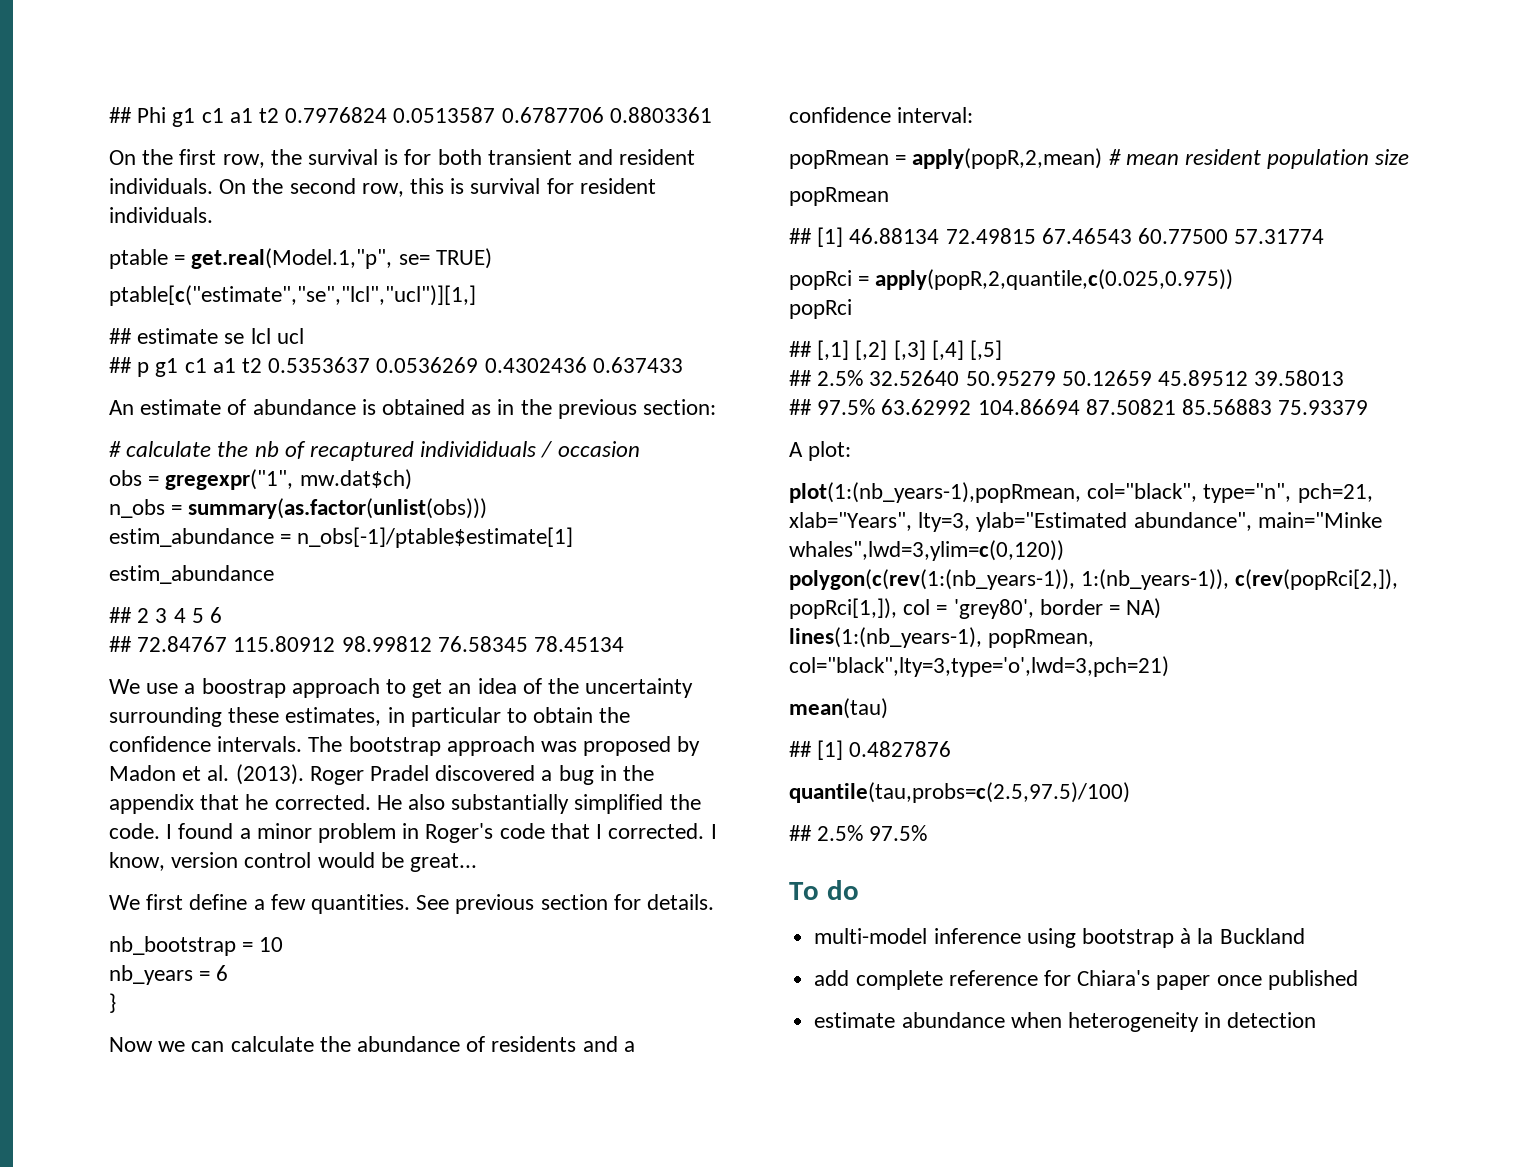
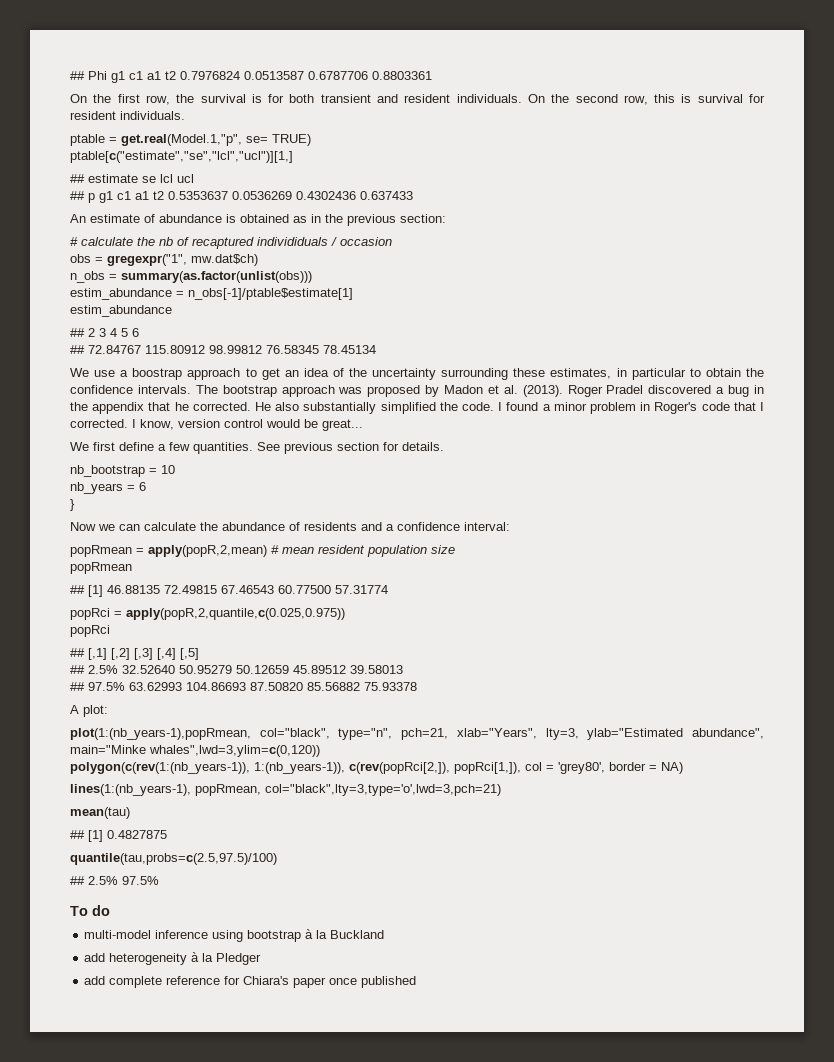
- ## [1] 46.88134 72.49815 67.46543 60.77500 57.31774
+ ## [1] 46.88135 72.49815 67.46543 60.77500 57.31774
- ## 97.5% 63.62992 104.86694 87.50821 85.56883 75.93379
+ ## 97.5% 63.62993 104.86693 87.50820 85.56882 75.93378
- ## [1] 0.4827876
+ ## [1] 0.4827875
+ add heterogeneity à la Pledger
- estimate abundance when heterogeneity in detection

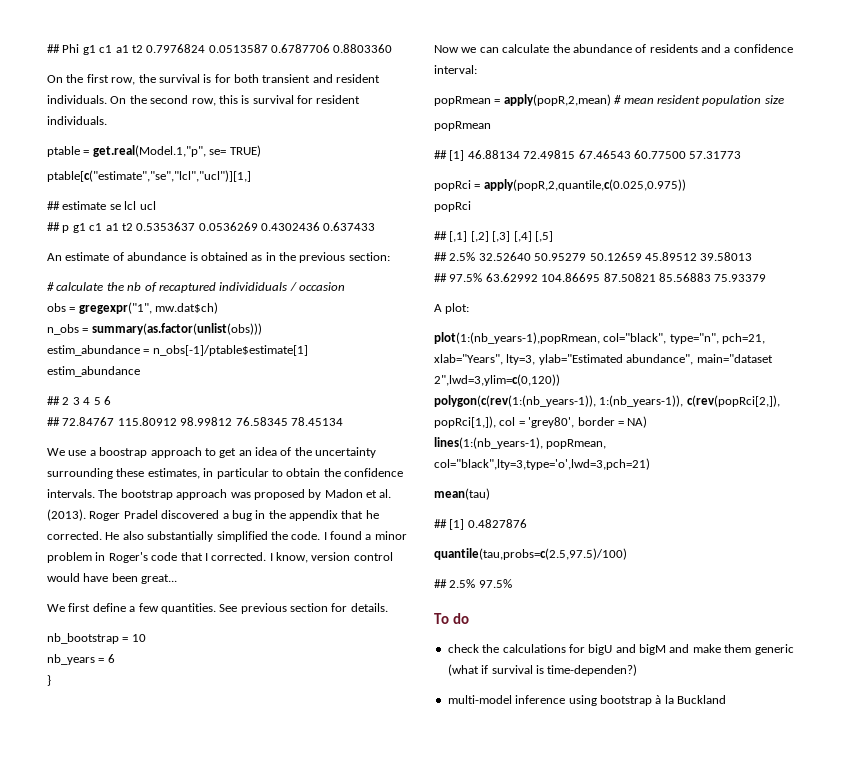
- ## Phi g1 c1 a1 t2 0.7976824 0.0513587 0.6787706 0.8803361
+ ## Phi g1 c1 a1 t2 0.7976824 0.0513587 0.6787706 0.8803360
- I know, version control would be great...
+ I know, version control would have been great...
- ## [1] 46.88135 72.49815 67.46543 60.77500 57.31774
+ ## [1] 46.88134 72.49815 67.46543 60.77500 57.31773
- ## 97.5% 63.62993 104.86693 87.50820 85.56882 75.93378
+ ## 97.5% 63.62992 104.86695 87.50821 85.56883 75.93379
- plot(1:(nb_years-1),popRmean, col="black", type="n", pch=21, xlab="Years", lty=3, ylab="Estimated abundance", main="Minke whales",lwd=3,ylim=c(0,120))
+ plot(1:(nb_years-1),popRmean, col="black", type="n", pch=21, xlab="Years", lty=3, ylab="Estimated abundance", main="dataset 2",lwd=3,ylim=c(0,120))
- ## [1] 0.4827875
+ ## [1] 0.4827876
+ check the calculations for bigU and bigM and make them generic (what if survival is time-dependen?)
- add heterogeneity à la Pledger
- add complete reference for Chiara's paper once published

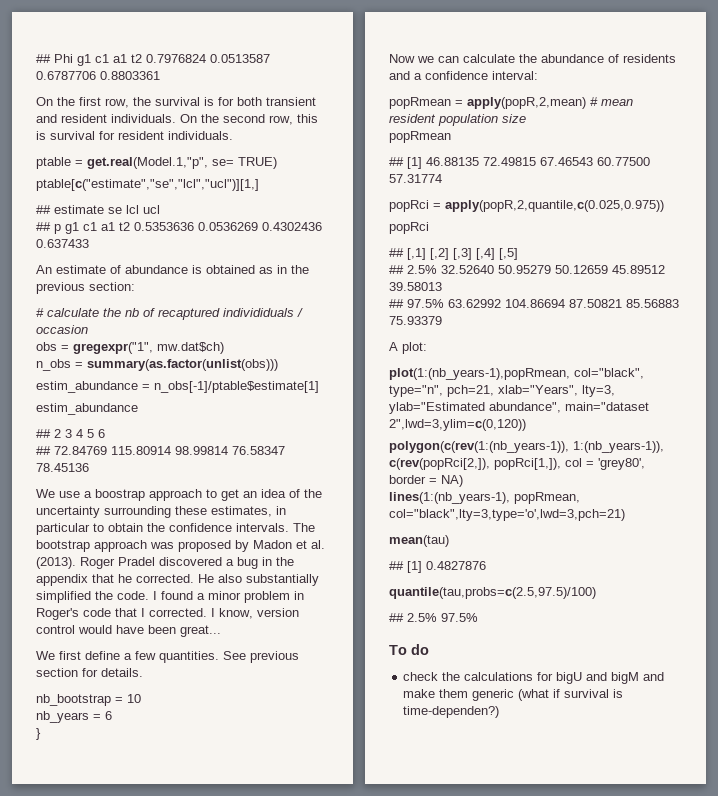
- ## Phi g1 c1 a1 t2 0.7976824 0.0513587 0.6787706 0.8803360
+ ## Phi g1 c1 a1 t2 0.7976824 0.0513587 0.6787706 0.8803361
- ## p g1 c1 a1 t2 0.5353637 0.0536269 0.4302436 0.637433
+ ## p g1 c1 a1 t2 0.5353636 0.0536269 0.4302436 0.637433
- ## 72.84767 115.80912 98.99812 76.58345 78.45134
+ ## 72.84769 115.80914 98.99814 76.58347 78.45136
- ## [1] 46.88134 72.49815 67.46543 60.77500 57.31773
+ ## [1] 46.88135 72.49815 67.46543 60.77500 57.31774
- ## 97.5% 63.62992 104.86695 87.50821 85.56883 75.93379
+ ## 97.5% 63.62992 104.86694 87.50821 85.56883 75.93379
- multi-model inference using bootstrap à la Buckland

